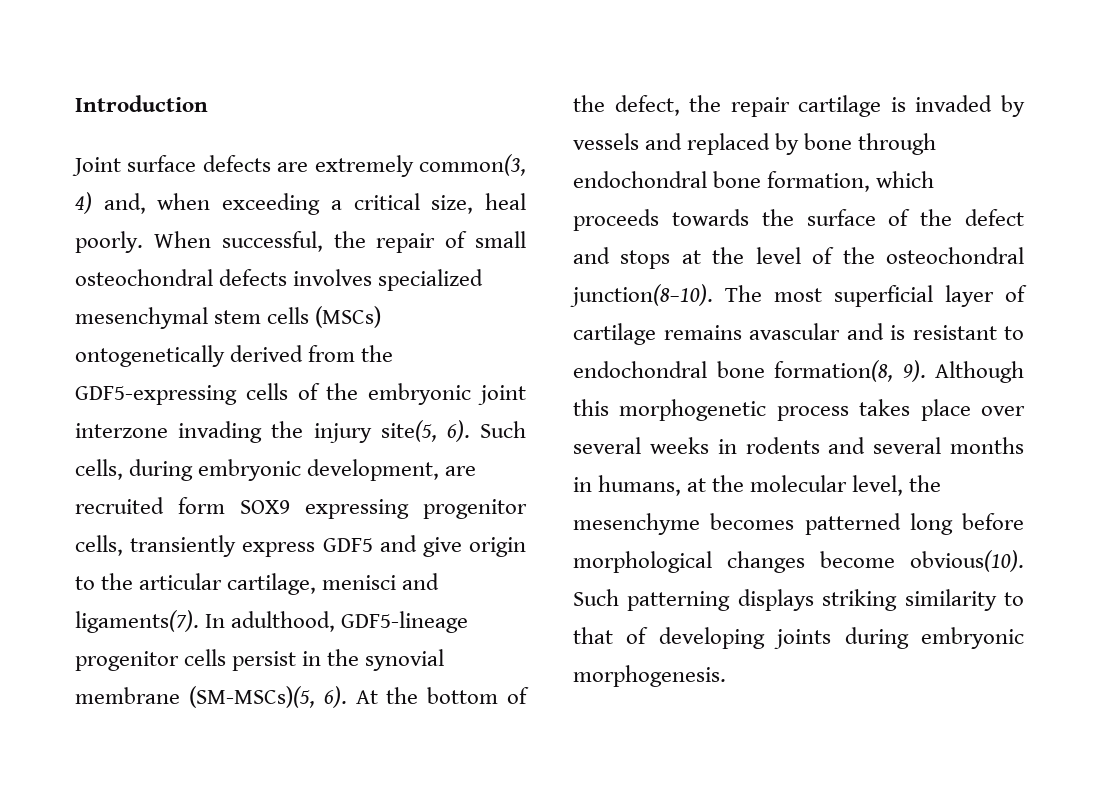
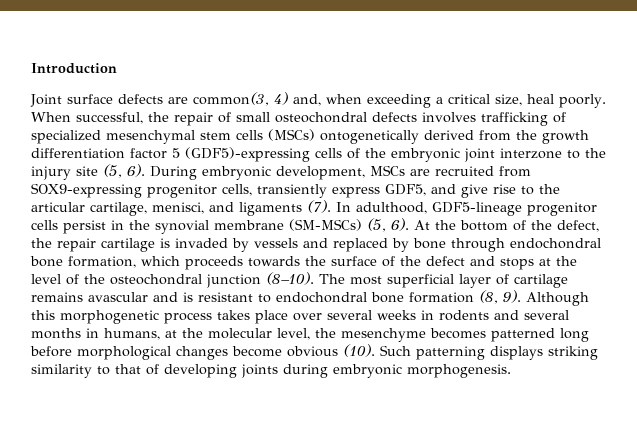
- Joint surface defects are extremely common(3, 4) and, when exceeding a critical size, heal poorly.
+ Joint surface defects are common(3, 4) and, when exceeding a critical size, heal poorly.
- When successful, the repair of small osteochondral defects involves specialized mesenchymal stem cells (MSCs) ontogenetically derived from the GDF5-expressing cells of the embryonic joint interzone invading the injury site(5, 6). Such cells, during embryonic development, are recruited form SOX9 expressing progenitor cells, transiently express GDF5 and give origin to the articular cartilage, menisci and ligaments(7).
+ When successful, the repair of small osteochondral defects involves trafficking of specialized mesenchymal stem cells (MSCs) ontogenetically derived from the growth differentiation factor 5 (GDF5)-expressing cells of the embryonic joint interzone to the injury site (5, 6). During embryonic development, MSCs are recruited from SOX9-expressing progenitor cells, transiently express GDF5, and give rise to the articular cartilage, menisci, and ligaments (7).
- In adulthood, GDF5-lineage progenitor cells persist in the synovial membrane (SM-MSCs)(5, 6).
+ In adulthood, GDF5-lineage progenitor cells persist in the synovial membrane (SM-MSCs) (5, 6).
- At the bottom of the defect, the repair cartilage is invaded by vessels and replaced by bone through endochondral bone formation, which proceeds towards the surface of the defect and stops at the level of the osteochondral junction(8–10).
+ At the bottom of the defect, the repair cartilage is invaded by vessels and replaced by bone through endochondral bone formation, which proceeds towards the surface of the defect and stops at the level of the osteochondral junction (8–10).
- The most superficial layer of cartilage remains avascular and is resistant to endochondral bone formation(8, 9).
+ The most superficial layer of cartilage remains avascular and is resistant to endochondral bone formation (8, 9).
- Although this morphogenetic process takes place over several weeks in rodents and several months in humans, at the molecular level, the mesenchyme becomes patterned long before morphological changes become obvious(10).
+ Although this morphogenetic process takes place over several weeks in rodents and several months in humans, at the molecular level, the mesenchyme becomes patterned long before morphological changes become obvious (10).

